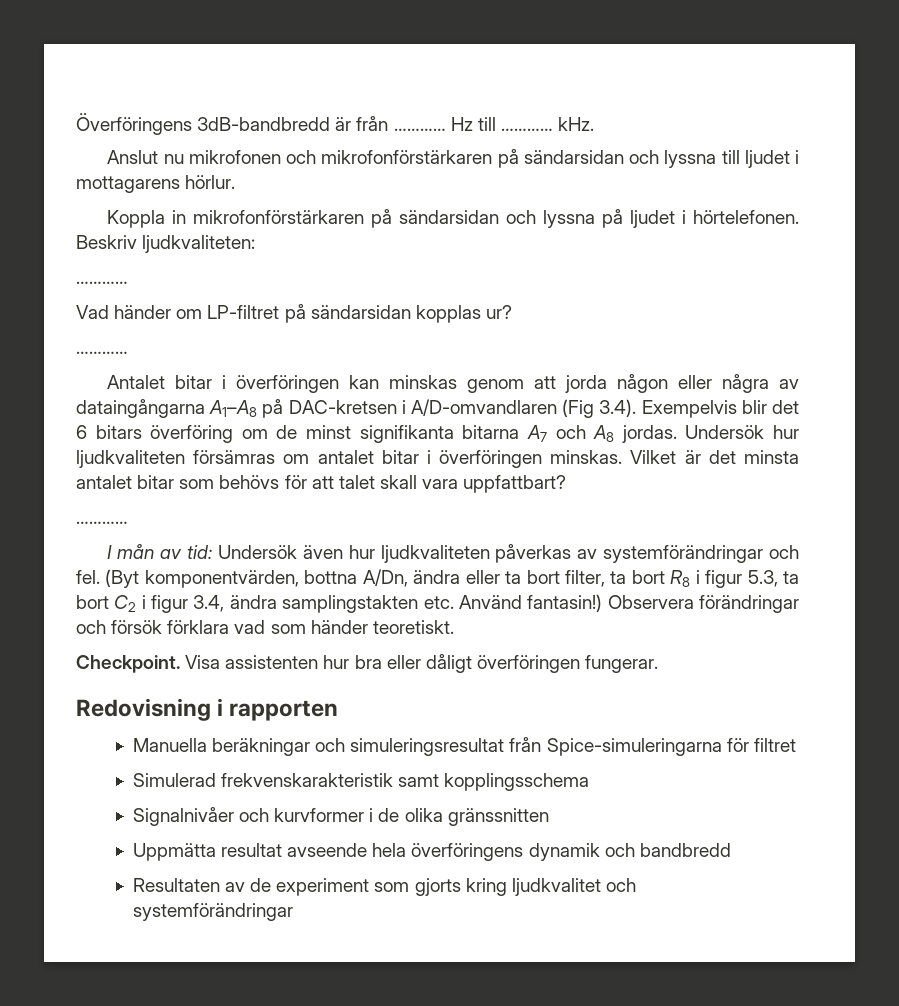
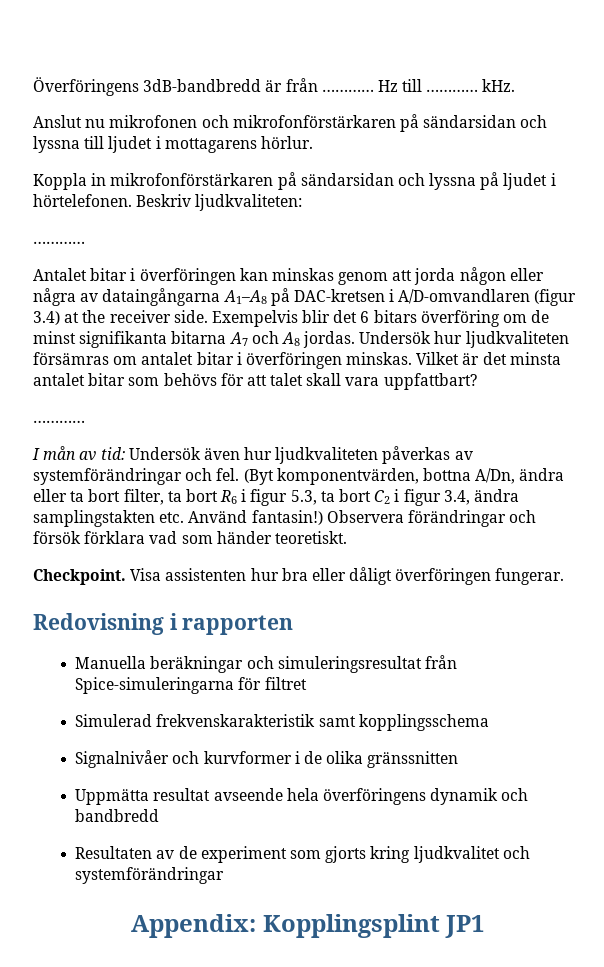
- Vad händer om LP-filtret på sändarsidan kopplas ur?
- …………
- Antalet bitar i överföringen kan minskas genom att jorda någon eller några av dataingångarna A1–A8 på DAC-kretsen i A/D-omvandlaren (Fig 3.4). Exempelvis blir det 6 bitars överföring om de minst signifikanta bitarna A7 och A8 jordas.
+ Antalet bitar i överföringen kan minskas genom att jorda någon eller några av dataingångarna A1–A8 på DAC-kretsen i A/D-omvandlaren (figur 3.4) at the receiver side. Exempelvis blir det 6 bitars överföring om de minst signifikanta bitarna A7 och A8 jordas.
- (Byt komponentvärden, bottna A/Dn, ändra eller ta bort filter, ta bort R8 i figur 5.3, ta bort C2 i figur 3.4, ändra samplingstakten etc. Använd fantasin!)
+ (Byt komponentvärden, bottna A/Dn, ändra eller ta bort filter, ta bort R6 i figur 5.3, ta bort C2 i figur 3.4, ändra samplingstakten etc. Använd fantasin!)
+ Appendix: Kopplingsplint JP1

